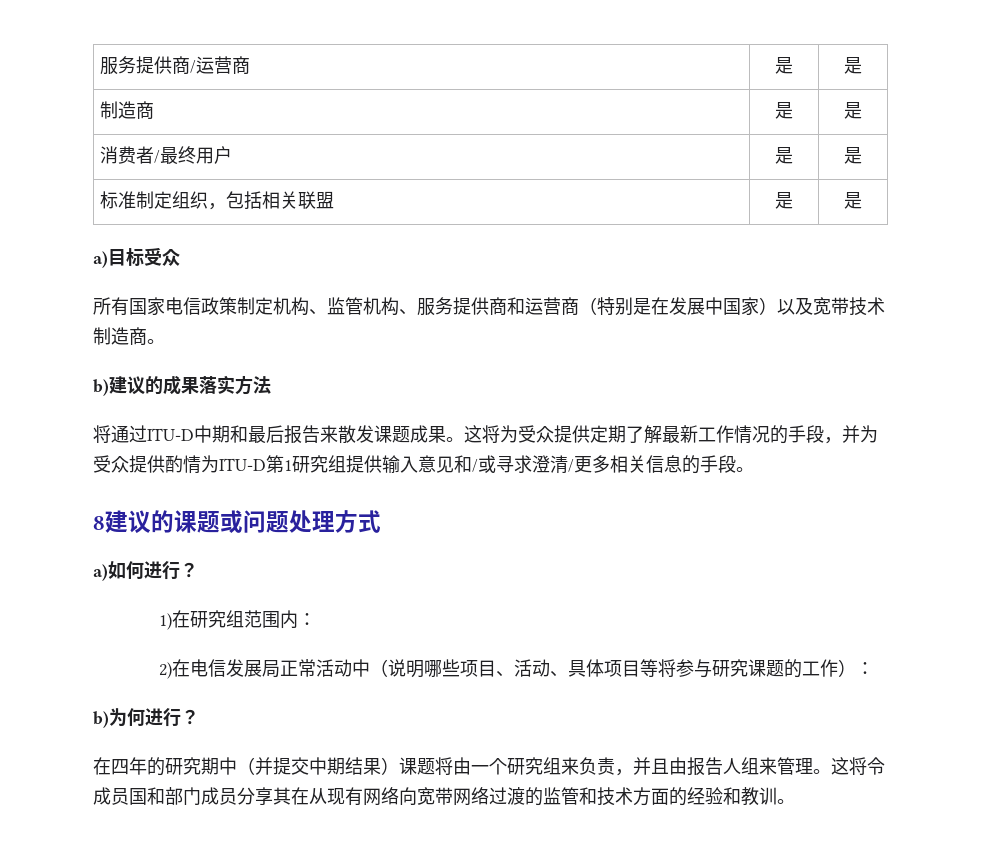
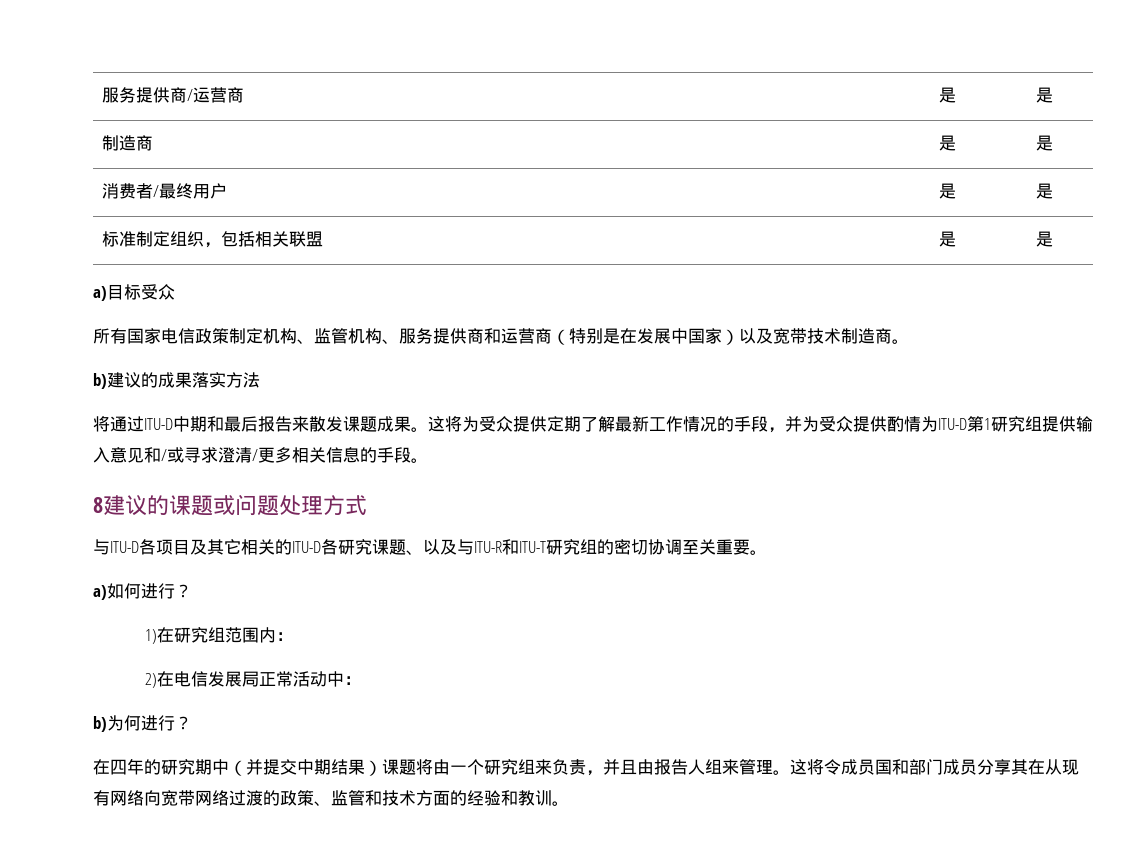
+ 与ITU-D各项目及其它相关的ITU-D各研究课题、以及与ITU-R和ITU-T研究组的密切协调至关重要。
- 2)在电信发展局正常活动中（说明哪些项目、活动、具体项目等将参与研究课题的工作）：
+ 2)在电信发展局正常活动中：
- 这将令成员国和部门成员分享其在从现有网络向宽带网络过渡的监管和技术方面的经验和教训。
+ 这将令成员国和部门成员分享其在从现有网络向宽带网络过渡的政策、监管和技术方面的经验和教训。

